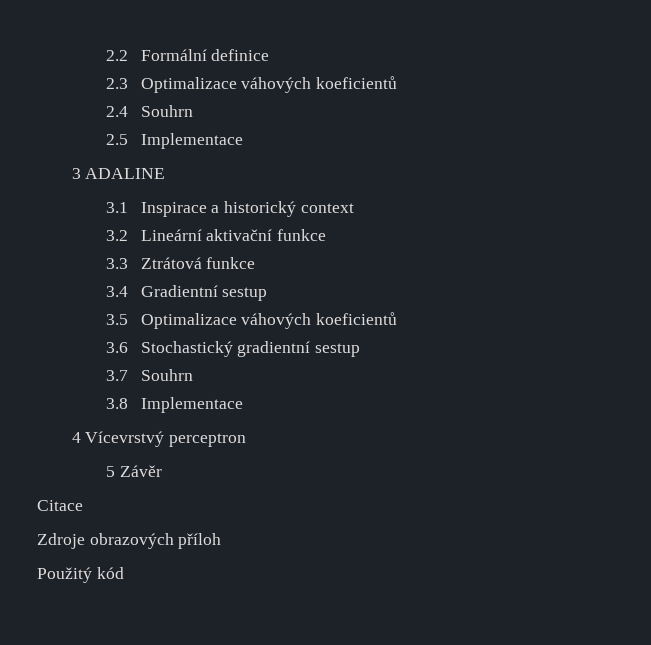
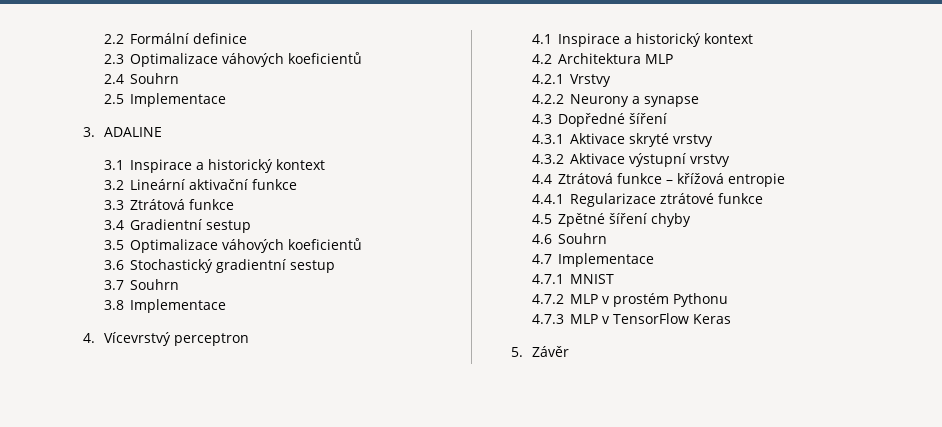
- 3 ADALINE
+ 3. ADALINE
- 3.1 Inspirace a historický context
+ 3.1 Inspirace a historický kontext
- 4 Vícevrstvý perceptron
+ 4. Vícevrstvý perceptron
- 5 Závěr
- Citace
- Zdroje obrazových příloh
- Použitý kód
+ 4.1 Inspirace a historický kontext
+ 4.2 Architektura MLP
+ 4.2.1 Vrstvy
+ 4.2.2 Neurony a synapse
+ 4.3 Dopředné šíření
+ 4.3.1 Aktivace skryté vrstvy
+ 4.3.2 Aktivace výstupní vrstvy
+ 4.4 Ztrátová funkce – křížová entropie
+ 4.4.1 Regularizace ztrátové funkce
+ 4.5 Zpětné šíření chyby
+ 4.6 Souhrn
+ 4.7 Implementace
+ 4.7.1 MNIST
+ 4.7.2 MLP v prostém Pythonu
+ 4.7.3 MLP v TensorFlow Keras
+ 5. Závěr

